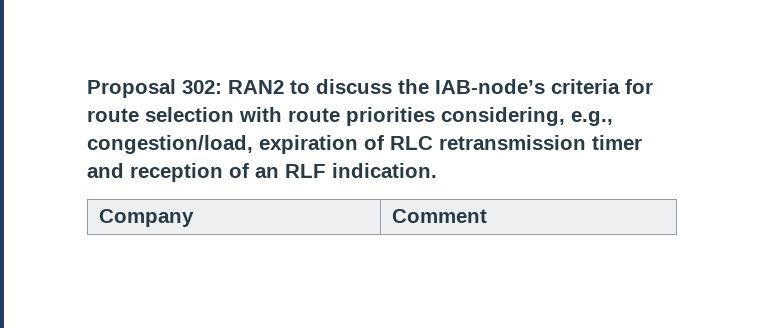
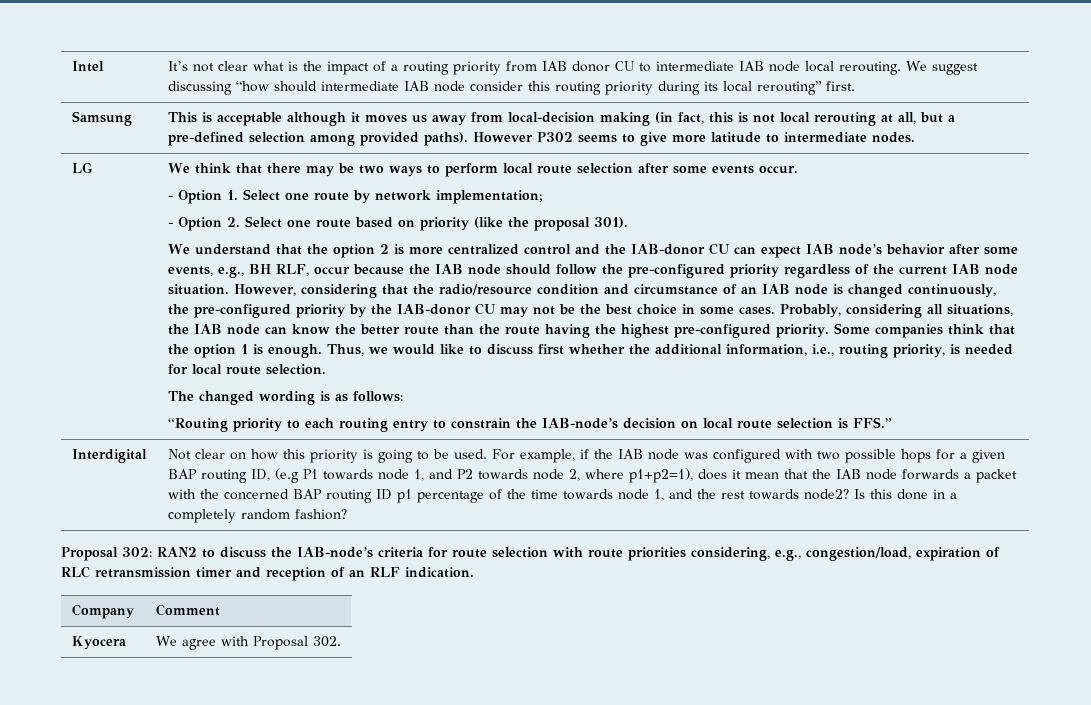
+ Intel | It’s not clear what is the impact of a routing priority from IAB donor CU to intermediate IAB node local rerouting. We suggest discussing “how should intermediate IAB node consider this routing priority during its local rerouting” first.
+ Samsung | This is acceptable although it moves us away from local-decision making (in fact, this is not local rerouting at all, but a pre-defined selection among provided paths). However P302 seems to give more latitude to intermediate nodes.
+ LG | We think that there may be two ways to perform local route selection after some events occur.
+ - Option 1. Select one route by network implementation;
+ - Option 2. Select one route based on priority (like the proposal 301).
+ We understand that the option 2 is more centralized control and the IAB-donor CU can expect IAB node’s behavior after some events, e.g., BH RLF, occur because the IAB node should follow the pre-configured priority regardless of the current IAB node situation. However, considering that the radio/resource condition and circumstance of an IAB node is changed continuously, the pre-configured priority by the IAB-donor CU may not be the best choice in some cases. Probably, considering all situations, the IAB node can know the better route than the route having the highest pre-configured priority. Some companies think that the option 1 is enough. Thus, we would like to discuss first whether the additional information, i.e., routing priority, is needed for local route selection.
+ The changed wording is as follows:
+ “Routing priority to each routing entry to constrain the IAB-node’s decision on local route selection is FFS.”
+ Interdigital | Not clear on how this priority is going to be used. For example, if the IAB node was configured with two possible hops for a given BAP routing ID, (e.g P1 towards node 1, and P2 towards node 2, where p1+p2=1), does it mean that the IAB node forwards a packet with the concerned BAP routing ID p1 percentage of the time towards node 1, and the rest towards node2? Is this done in a completely random fashion?
+ Kyocera | We agree with Proposal 302.

